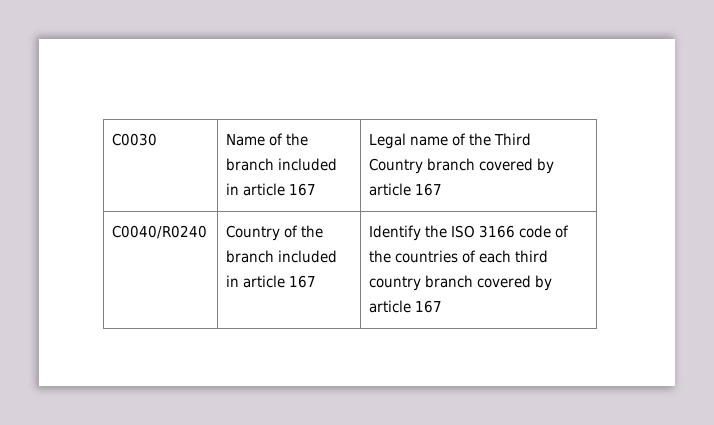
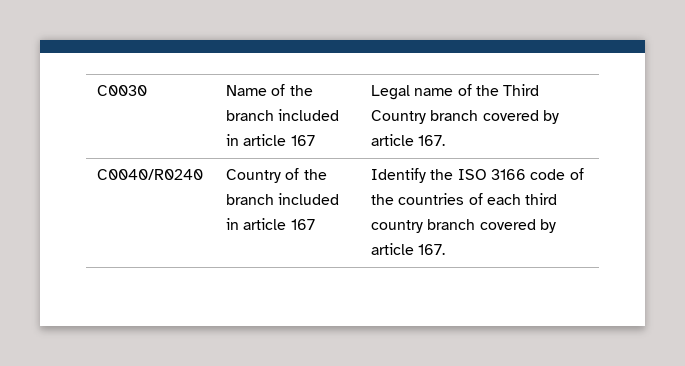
- C0030 | Name of the branch included in article 167 | Legal name of the Third Country branch covered by article 167
+ C0030 | Name of the branch included in article 167 | Legal name of the Third Country branch covered by article 167.
- C0040/R0240 | Country of the branch included in article 167 | Identify the ISO 3166 code of the countries of each third country branch covered by article 167
+ C0040/R0240 | Country of the branch included in article 167 | Identify the ISO 3166 code of the countries of each third country branch covered by article 167.

